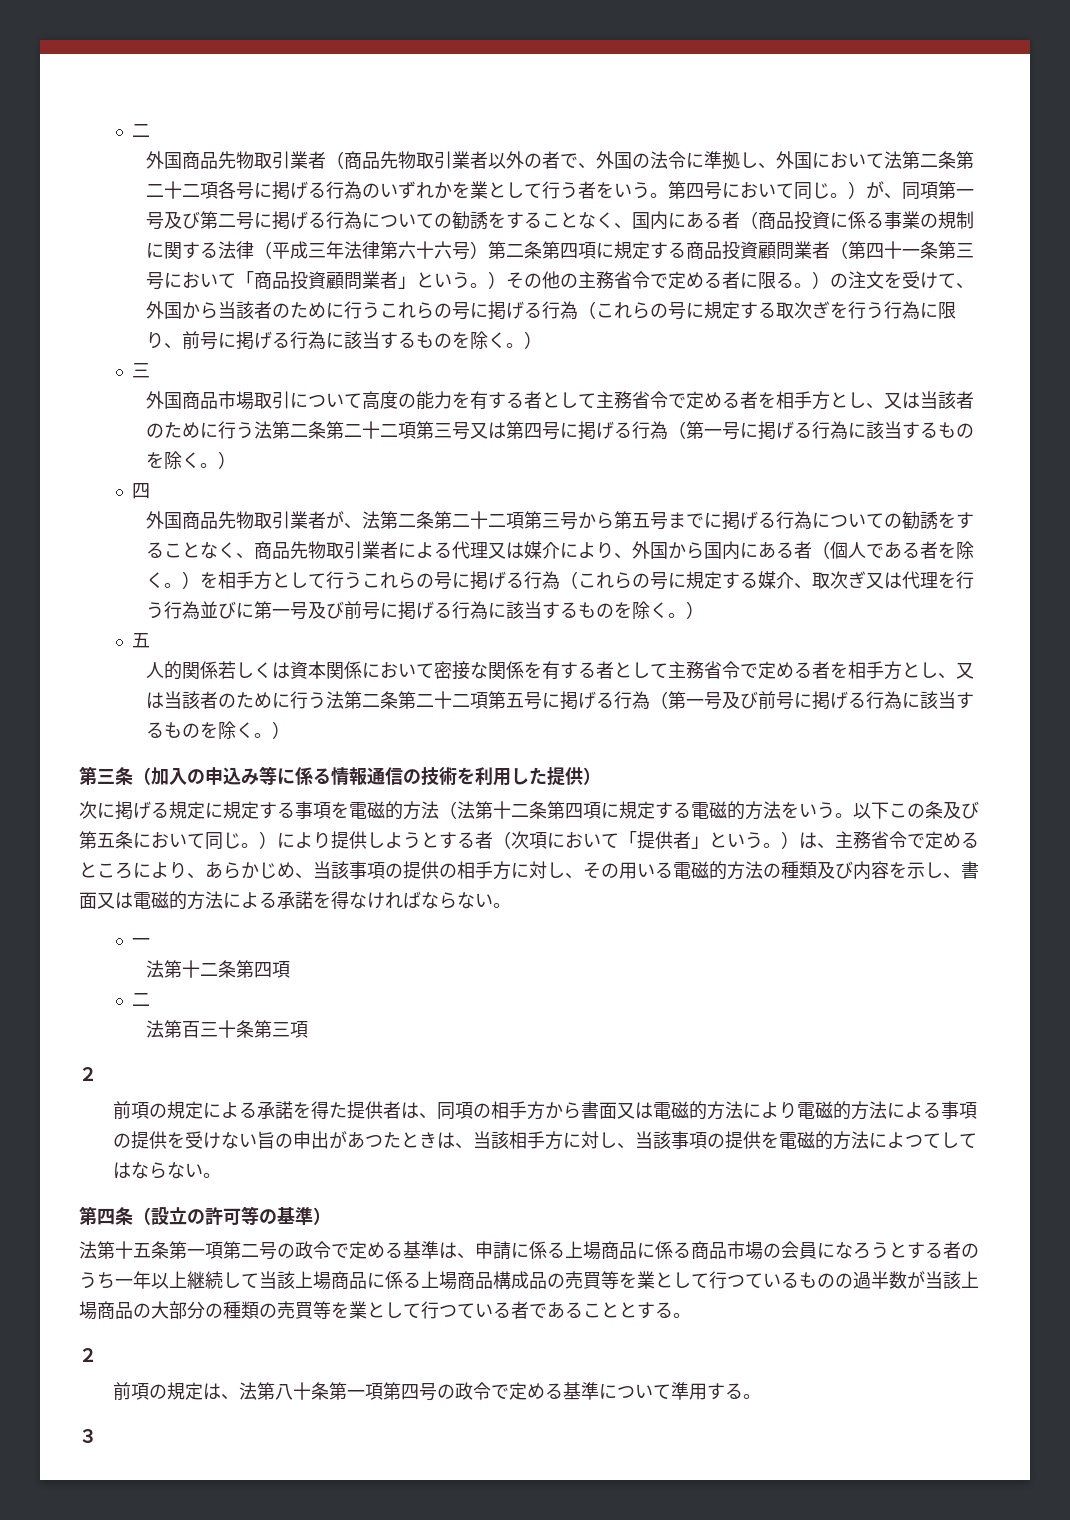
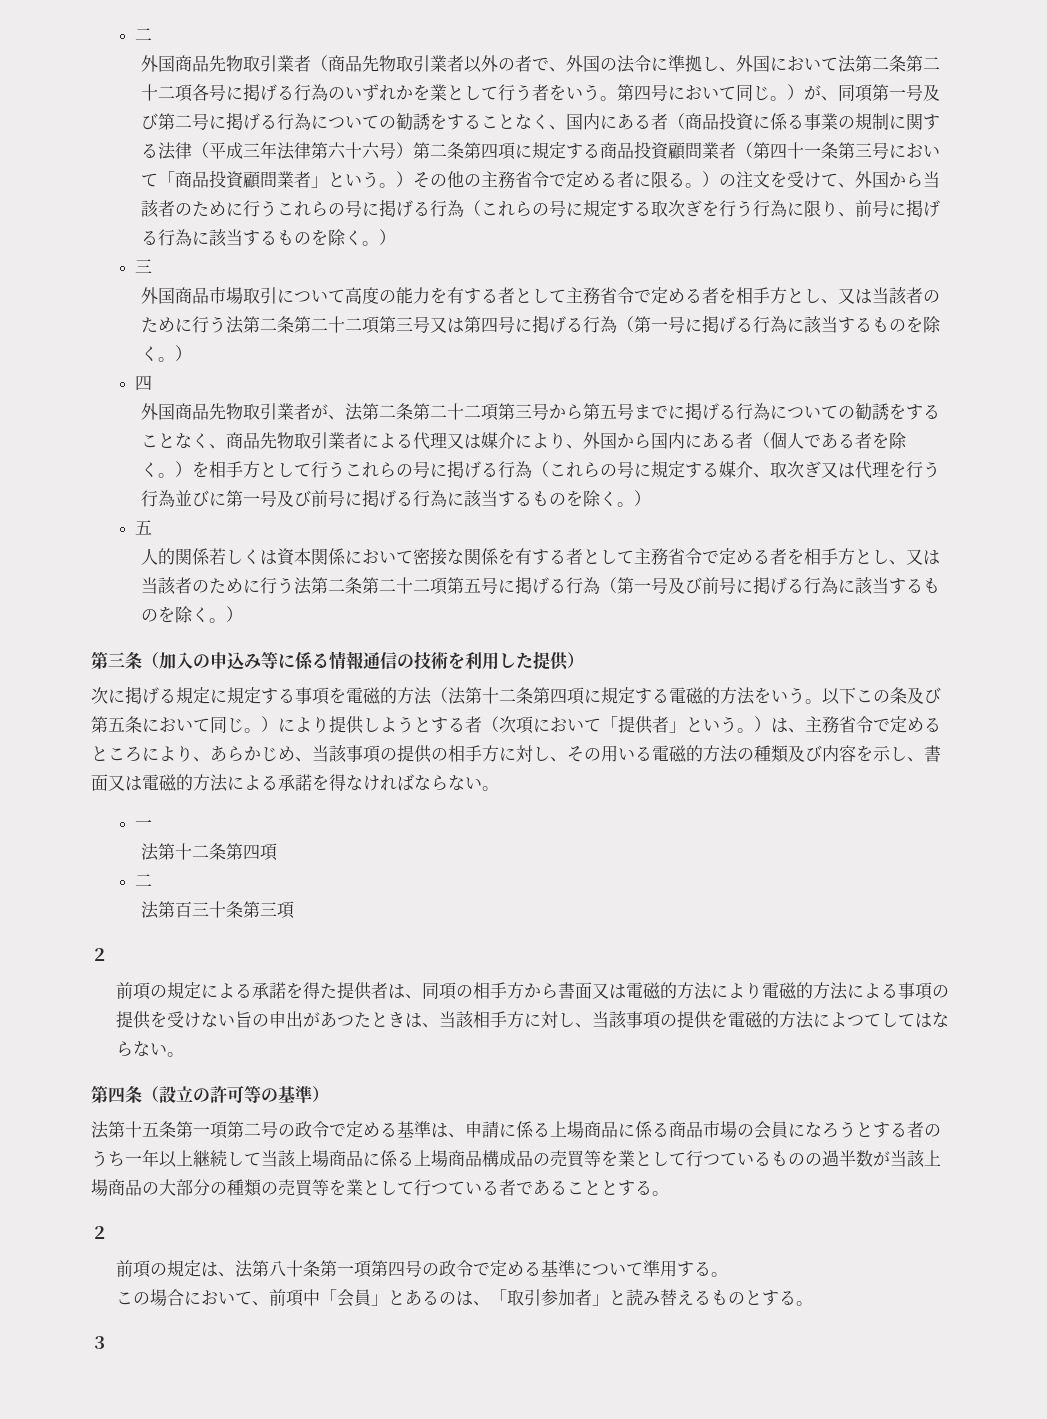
+ この場合において、前項中「会員」とあるのは、「取引参加者」と読み替えるものとする。

